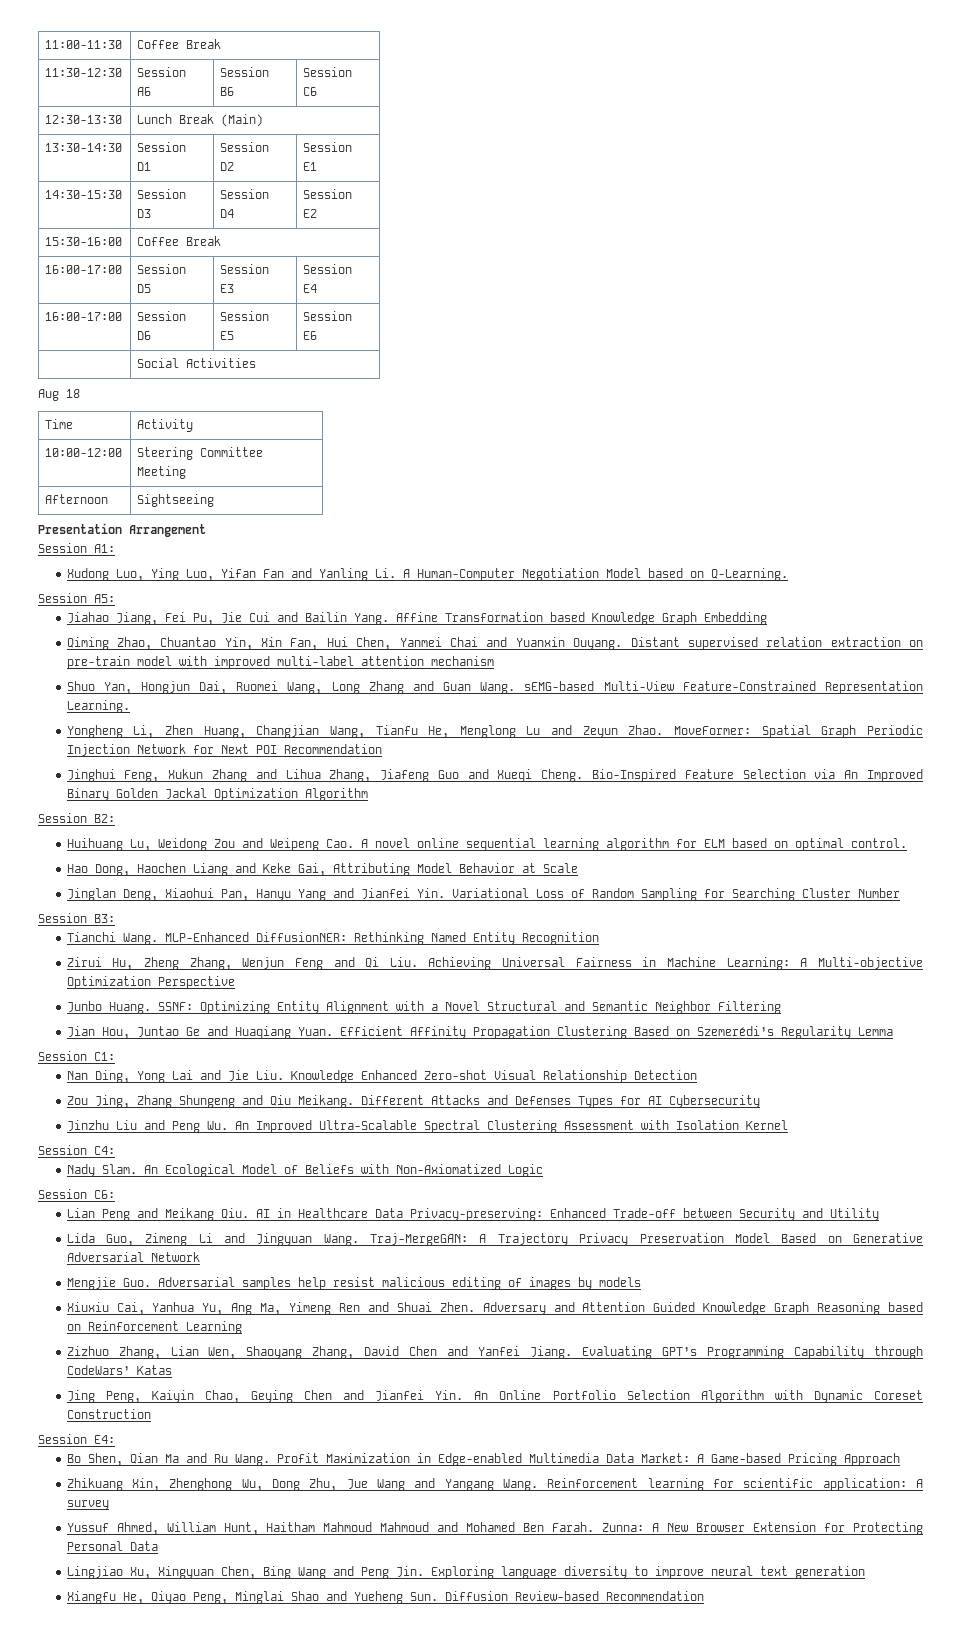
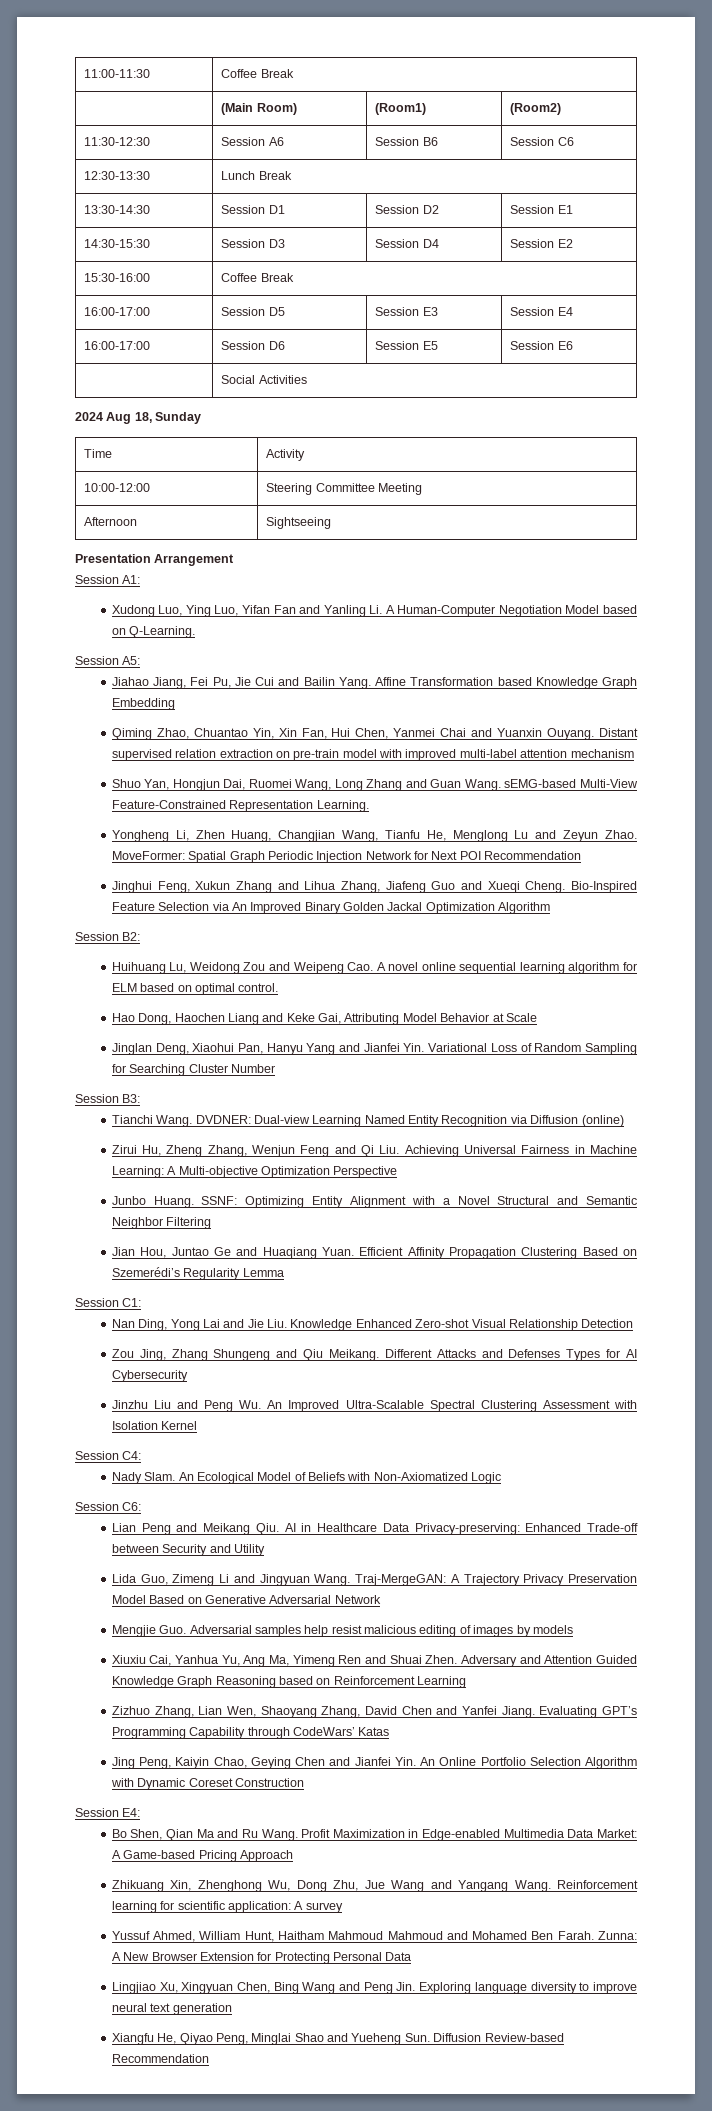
+ | (Main Room) | (Room1) | (Room2)
- 12:30-13:30 | Lunch Break (Main)
+ 12:30-13:30 | Lunch Break
- Aug 18
+ 2024 Aug 18, Sunday
- MLP-Enhanced DiffusionNER: Rethinking Named Entity Recognition
+ DVDNER: Dual-view Learning Named Entity Recognition via Diffusion (online)

